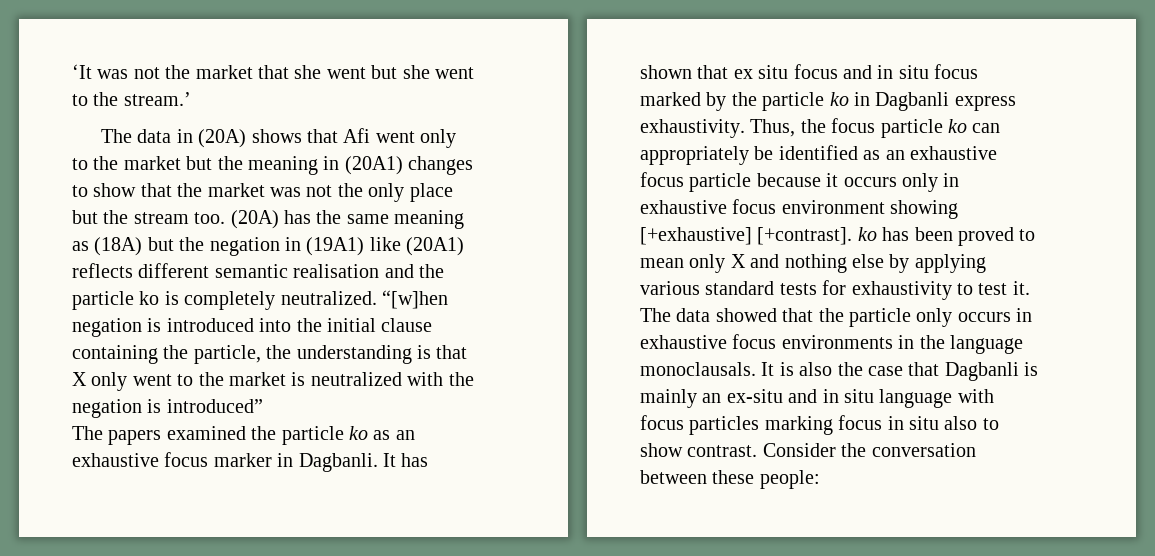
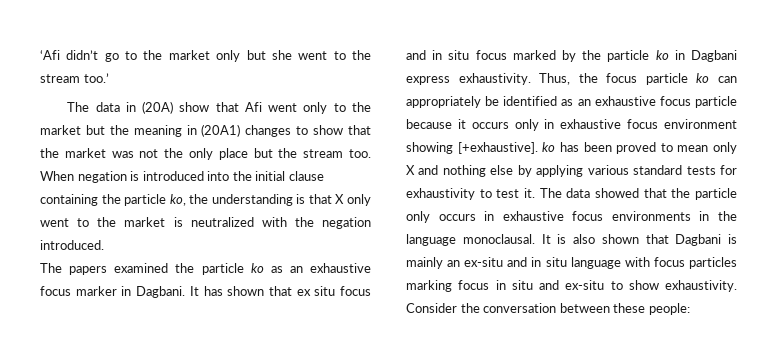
- ‘It was not the market that she went but she went to the stream.’
+ ‘Afi didn’t go to the market only but she went to the stream too.’
- The data in (20A) shows that Afi went only to the market but the meaning in (20A1) changes to show that the market was not the only place but the stream too.
+ The data in (20A) show that Afi went only to the market but the meaning in (20A1) changes to show that the market was not the only place but the stream too.
- (20A) has the same meaning as (18A) but the negation in (19A1) like (20A1) reflects different semantic realisation and the particle ko is completely neutralized. “[w]hen negation is introduced into the initial clause containing the particle, the understanding is that X only went to the market is neutralized with the negation is introduced”
+ When negation is introduced into the initial clause containing the particle ko, the understanding is that X only went to the market is neutralized with the negation introduced.
- The papers examined the particle ko as an exhaustive focus marker in Dagbanli.
+ The papers examined the particle ko as an exhaustive focus marker in Dagbani.
- It has shown that ex situ focus and in situ focus marked by the particle ko in Dagbanli express exhaustivity.
+ It has shown that ex situ focus and in situ focus marked by the particle ko in Dagbani express exhaustivity.
- Thus, the focus particle ko can appropriately be identified as an exhaustive focus particle because it occurs only in exhaustive focus environment showing [+exhaustive] [+contrast]. ko has been proved to mean only X and nothing else by applying various standard tests for exhaustivity to test it.
+ Thus, the focus particle ko can appropriately be identified as an exhaustive focus particle because it occurs only in exhaustive focus environment showing [+exhaustive]. ko has been proved to mean only X and nothing else by applying various standard tests for exhaustivity to test it.
- The data showed that the particle only occurs in exhaustive focus environments in the language monoclausals.
+ The data showed that the particle only occurs in exhaustive focus environments in the language monoclausal.
- It is also the case that Dagbanli is mainly an ex-situ and in situ language with focus particles marking focus in situ also to show contrast.
+ It is also shown that Dagbani is mainly an ex-situ and in situ language with focus particles marking focus in situ and ex-situ to show exhaustivity.

